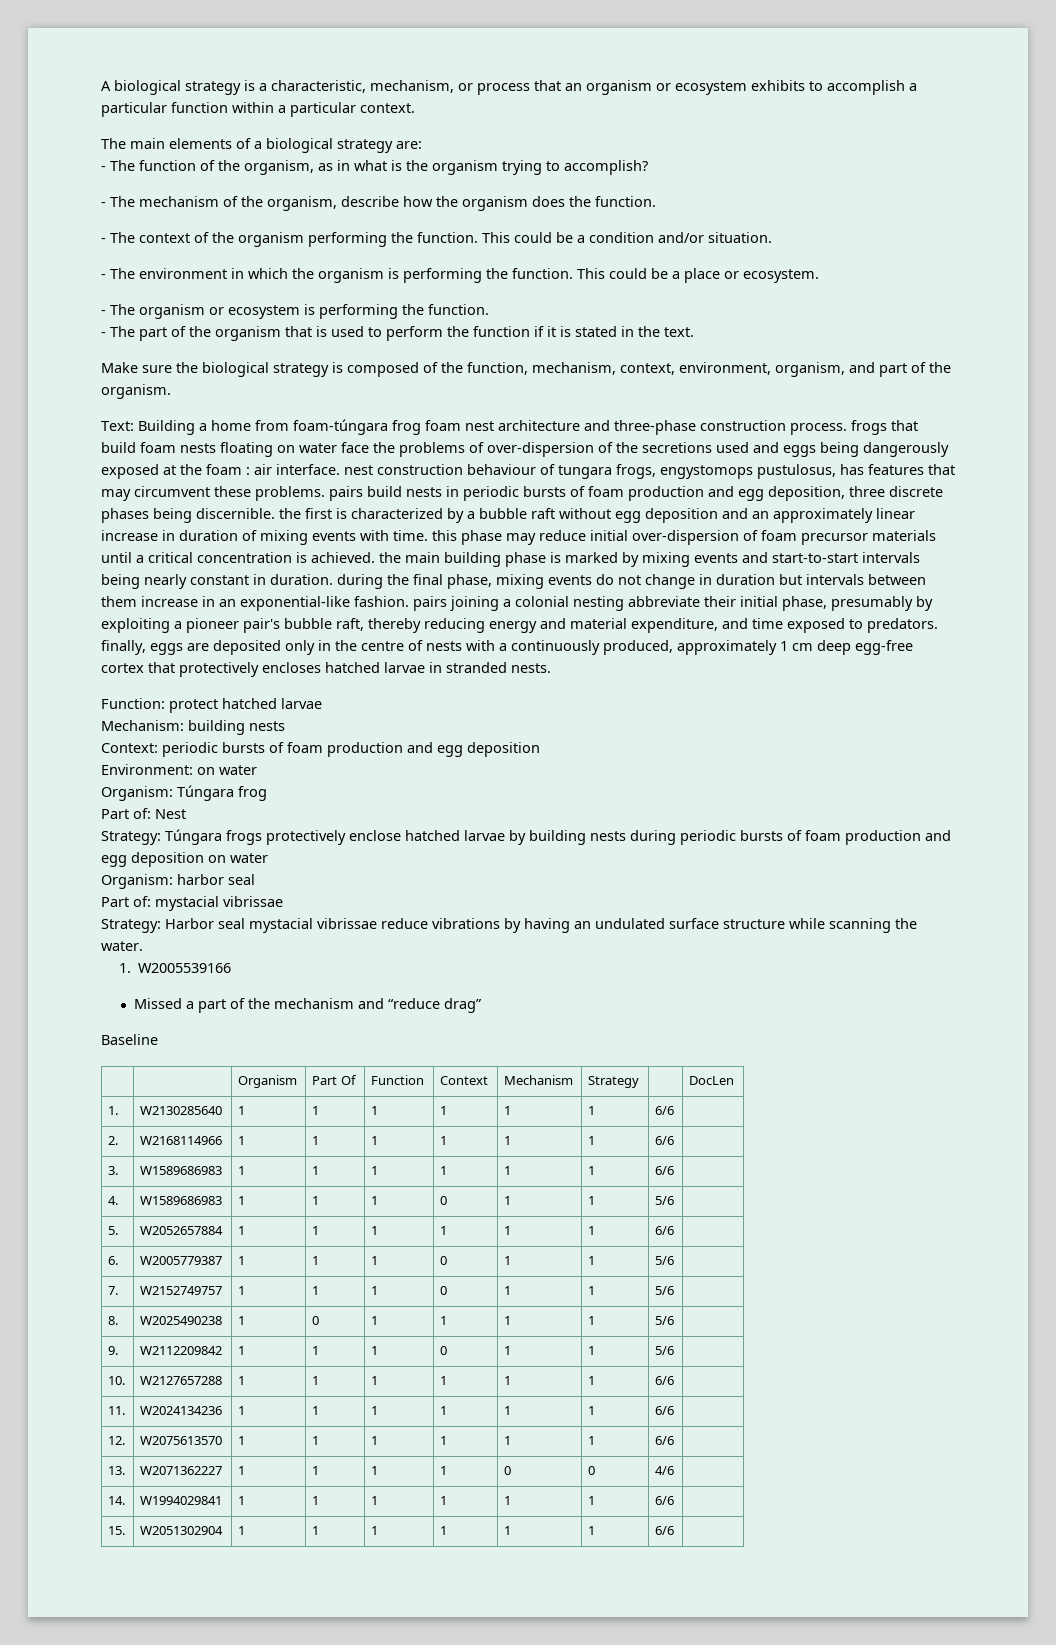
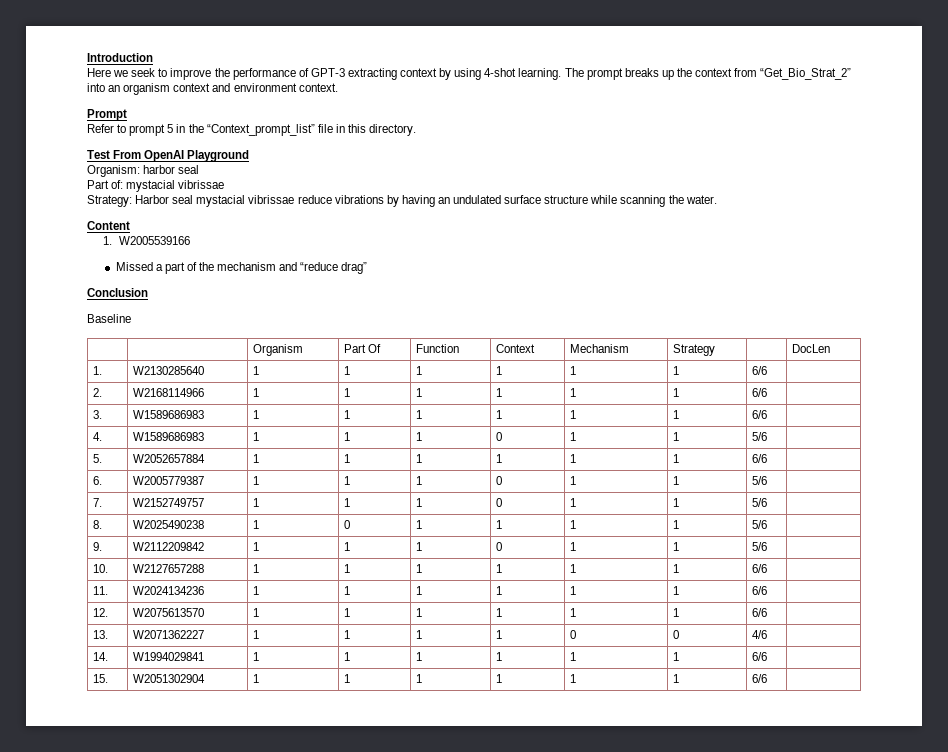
- A biological strategy is a characteristic, mechanism, or process that an organism or ecosystem exhibits to accomplish a particular function within a particular context.
- The main elements of a biological strategy are:
- - The function of the organism, as in what is the organism trying to accomplish?
- - The mechanism of the organism, describe how the organism does the function.
- - The context of the organism performing the function. This could be a condition and/or situation.
- - The environment in which the organism is performing the function. This could be a place or ecosystem.
- - The organism or ecosystem is performing the function.
- - The part of the organism that is used to perform the function if it is stated in the text.
- Make sure the biological strategy is composed of the function, mechanism, context, environment, organism, and part of the organism.
- Text: Building a home from foam-túngara frog foam nest architecture and three-phase construction process. frogs that build foam nests floating on water face the problems of over-dispersion of the secretions used and eggs being dangerously exposed at the foam : air interface. nest construction behaviour of tungara frogs, engystomops pustulosus, has features that may circumvent these problems. pairs build nests in periodic bursts of foam production and egg deposition, three discrete phases being discernible. the first is characterized by a bubble raft without egg deposition and an approximately linear increase in duration of mixing events with time. this phase may reduce initial over-dispersion of foam precursor materials until a critical concentration is achieved. the main building phase is marked by mixing events and start-to-start intervals being nearly constant in duration. during the final phase, mixing events do not change in duration but intervals between them increase in an exponential-like fashion. pairs joining a colonial nesting abbreviate their initial phase, presumably by exploiting a pioneer pair's bubble raft, thereby reducing energy and material expenditure, and time exposed to predators. finally, eggs are deposited only in the centre of nests with a continuously produced, approximately 1 cm deep egg-free cortex that protectively encloses hatched larvae in stranded nests.
- Function: protect hatched larvae
- Mechanism: building nests
- Context: periodic bursts of foam production and egg deposition
- Environment: on water
- Organism: Túngara frog
- Part of: Nest
- Strategy: Túngara frogs protectively enclose hatched larvae by building nests during periodic bursts of foam production and egg deposition on water
+ Introduction
+ Here we seek to improve the performance of GPT-3 extracting context by using 4-shot learning. The prompt breaks up the context from “Get_Bio_Strat_2” into an organism context and environment context.
+ Prompt
+ Refer to prompt 5 in the “Context_prompt_list” file in this directory.
+ Test From OpenAI Playground
+ Content
+ Conclusion

